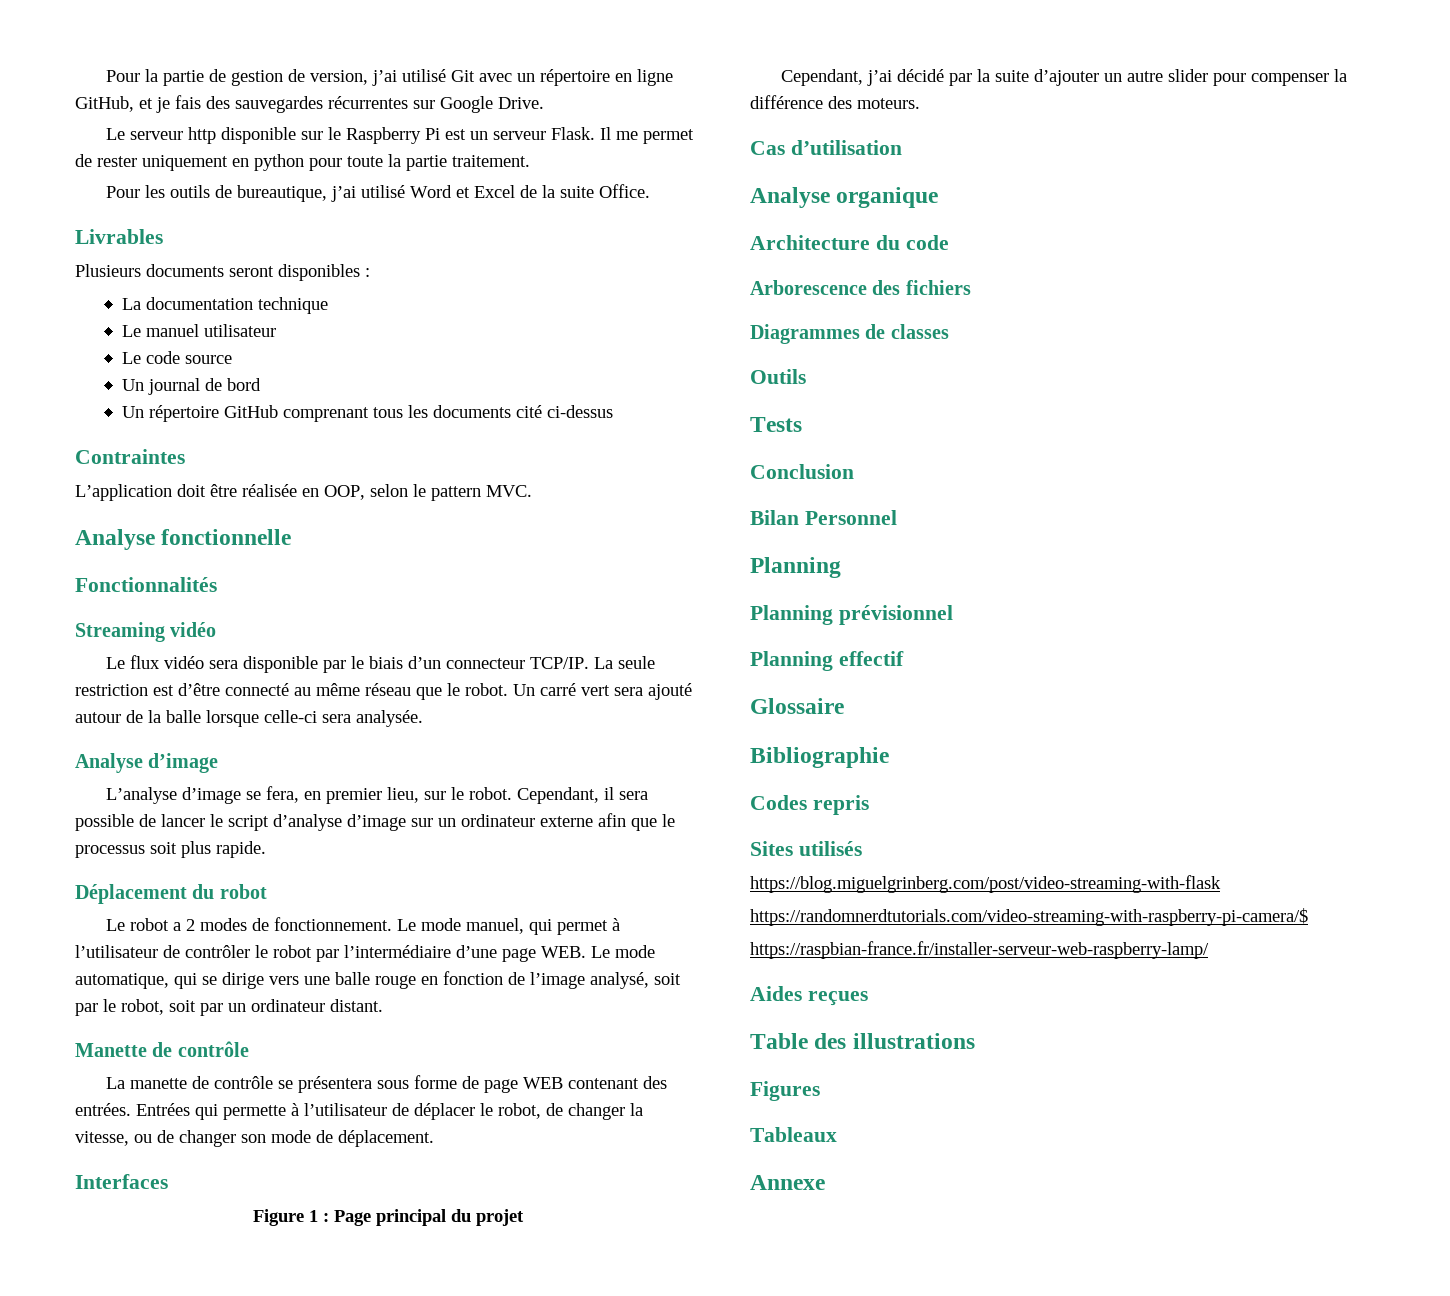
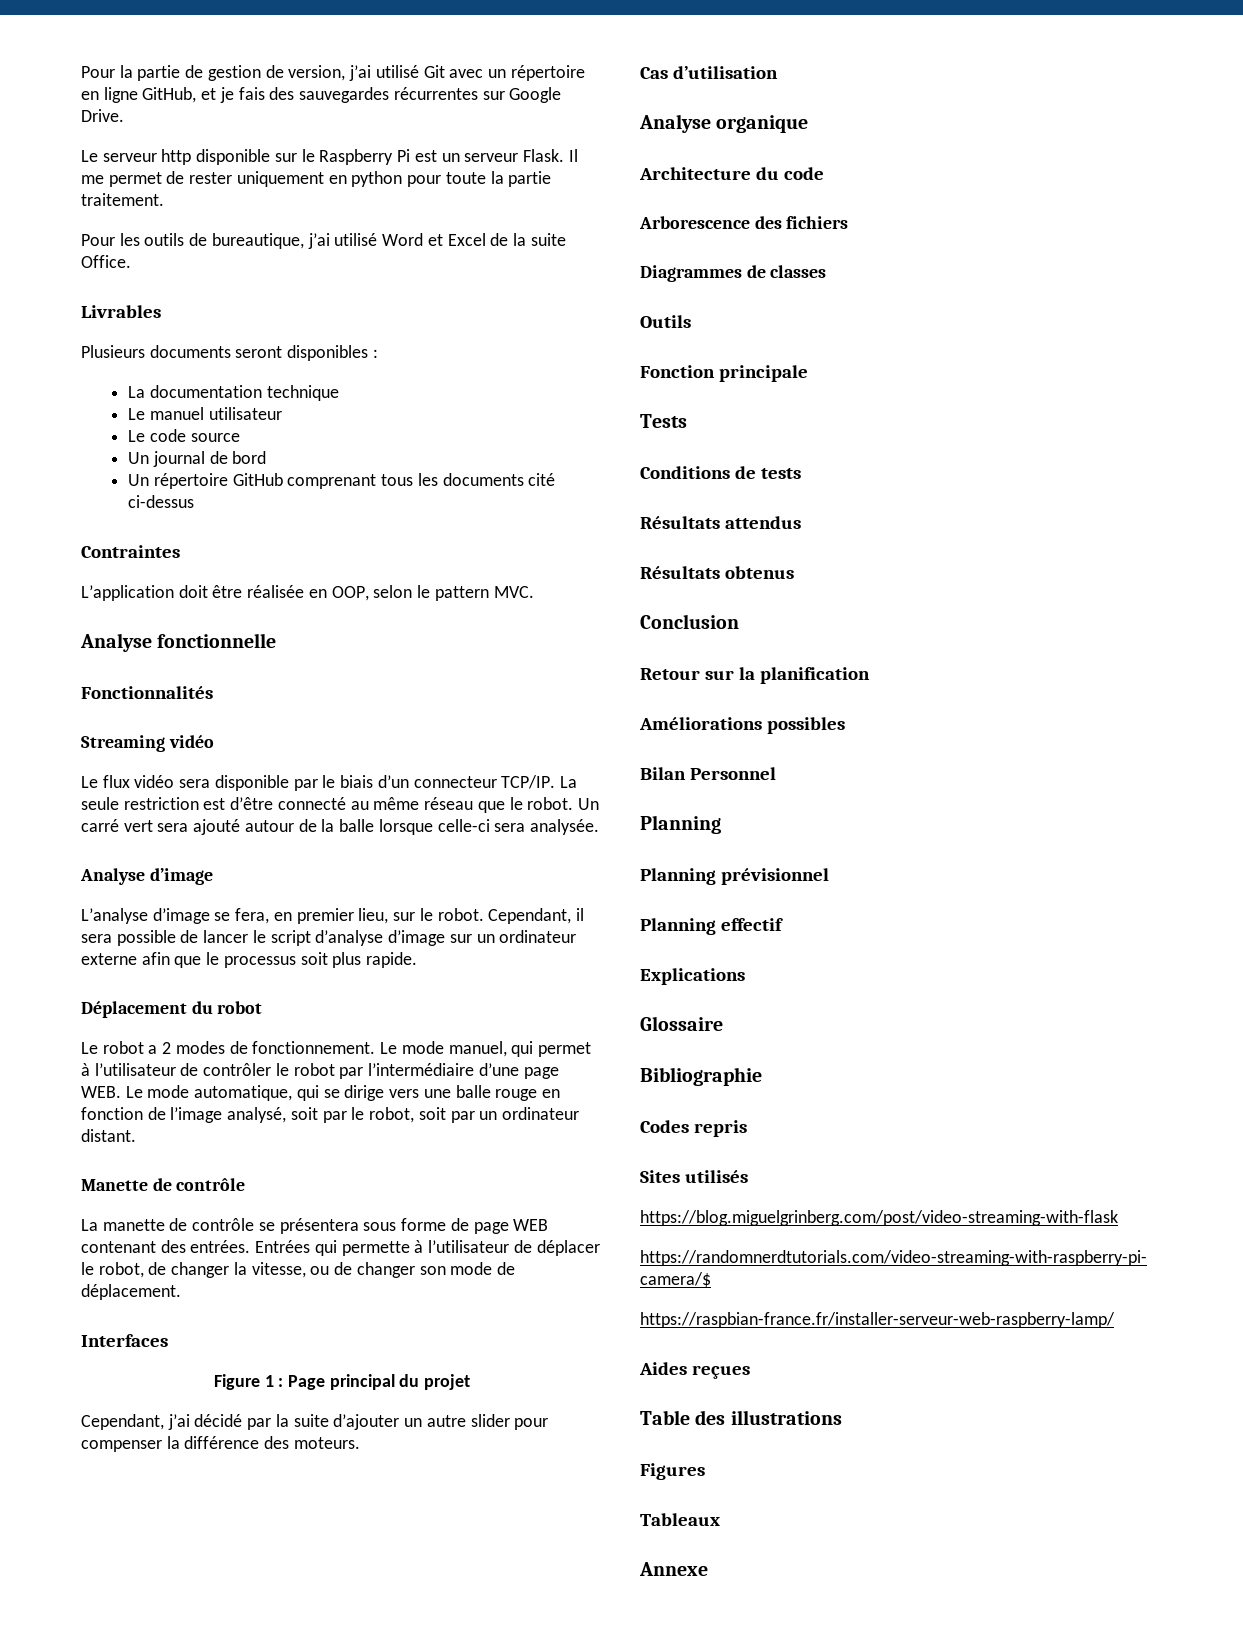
+ Fonction principale
+ Conditions de tests
+ Résultats attendus
+ Résultats obtenus
  Conclusion
+ Retour sur la planification
+ Améliorations possibles
+ Explications

